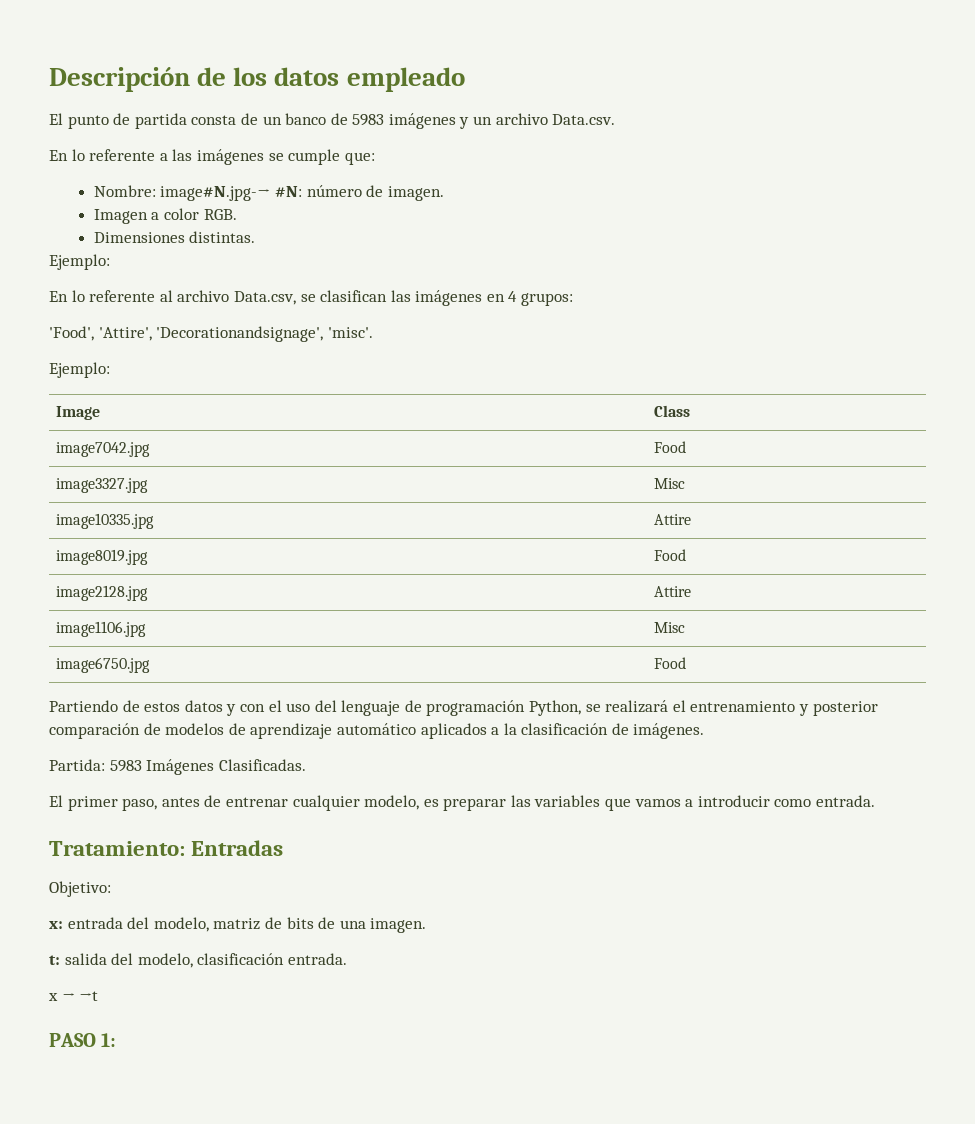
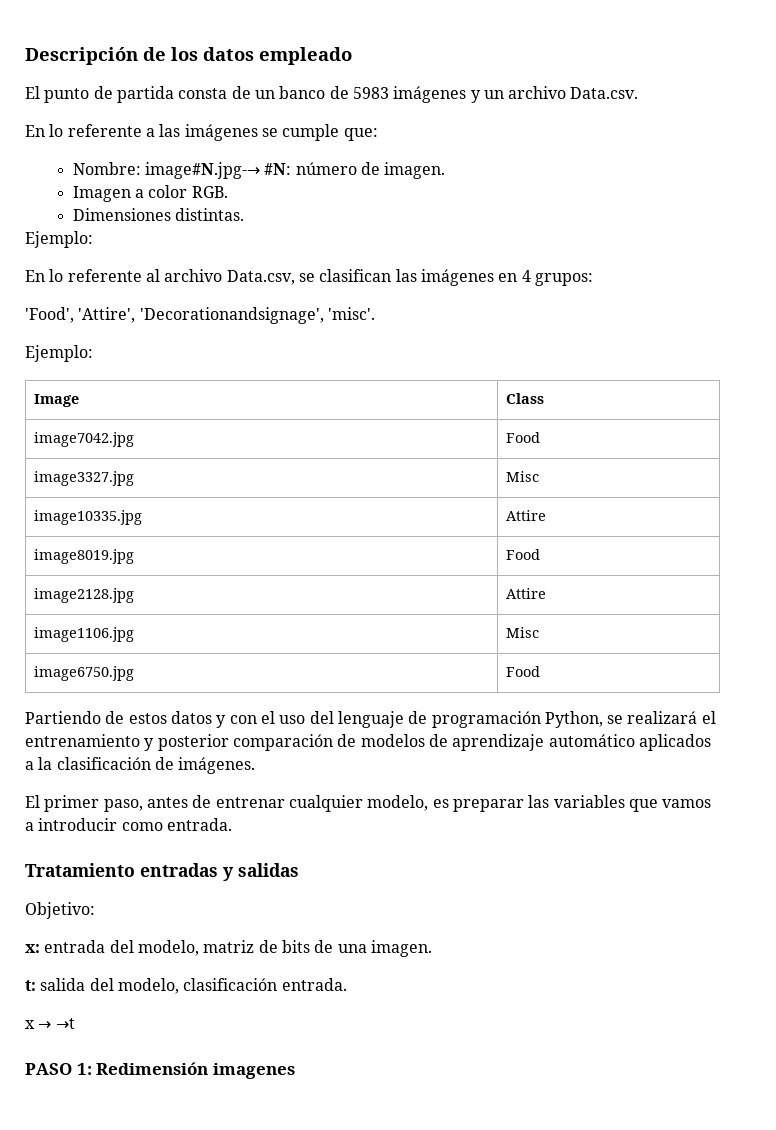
- Partida: 5983 Imágenes Clasificadas.
- Tratamiento: Entradas
+ Tratamiento entradas y salidas
- PASO 1:
+ PASO 1: Redimensión imagenes

